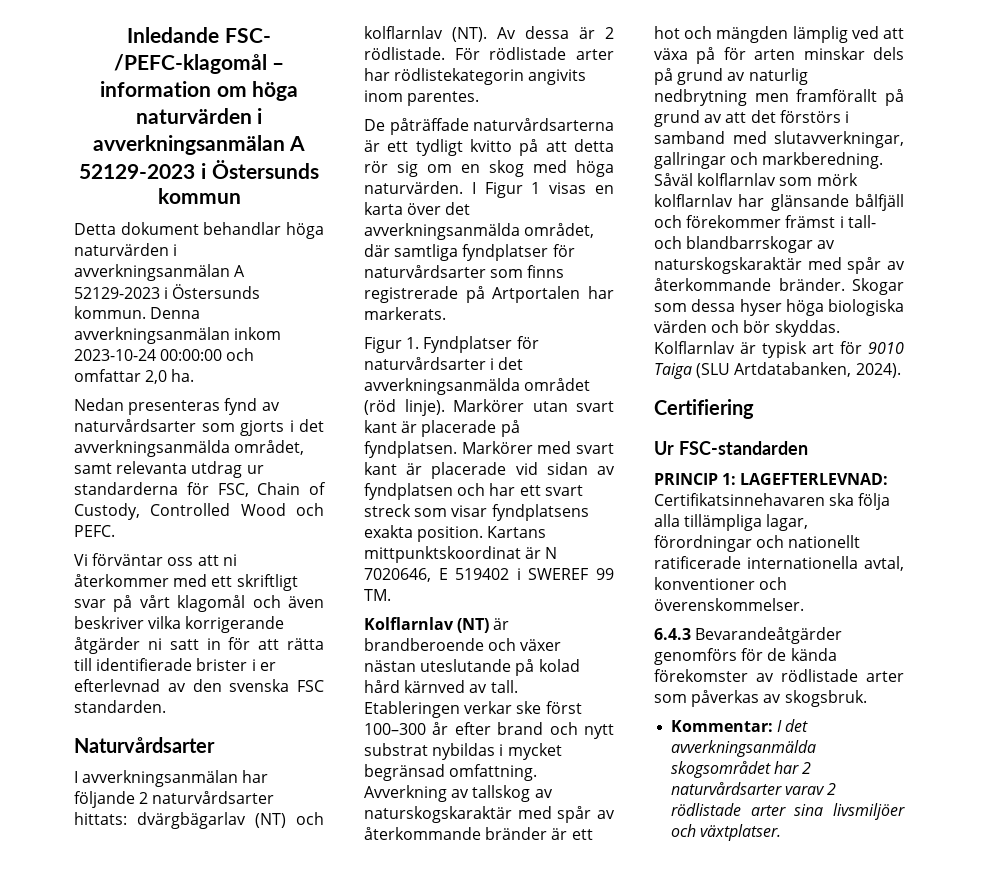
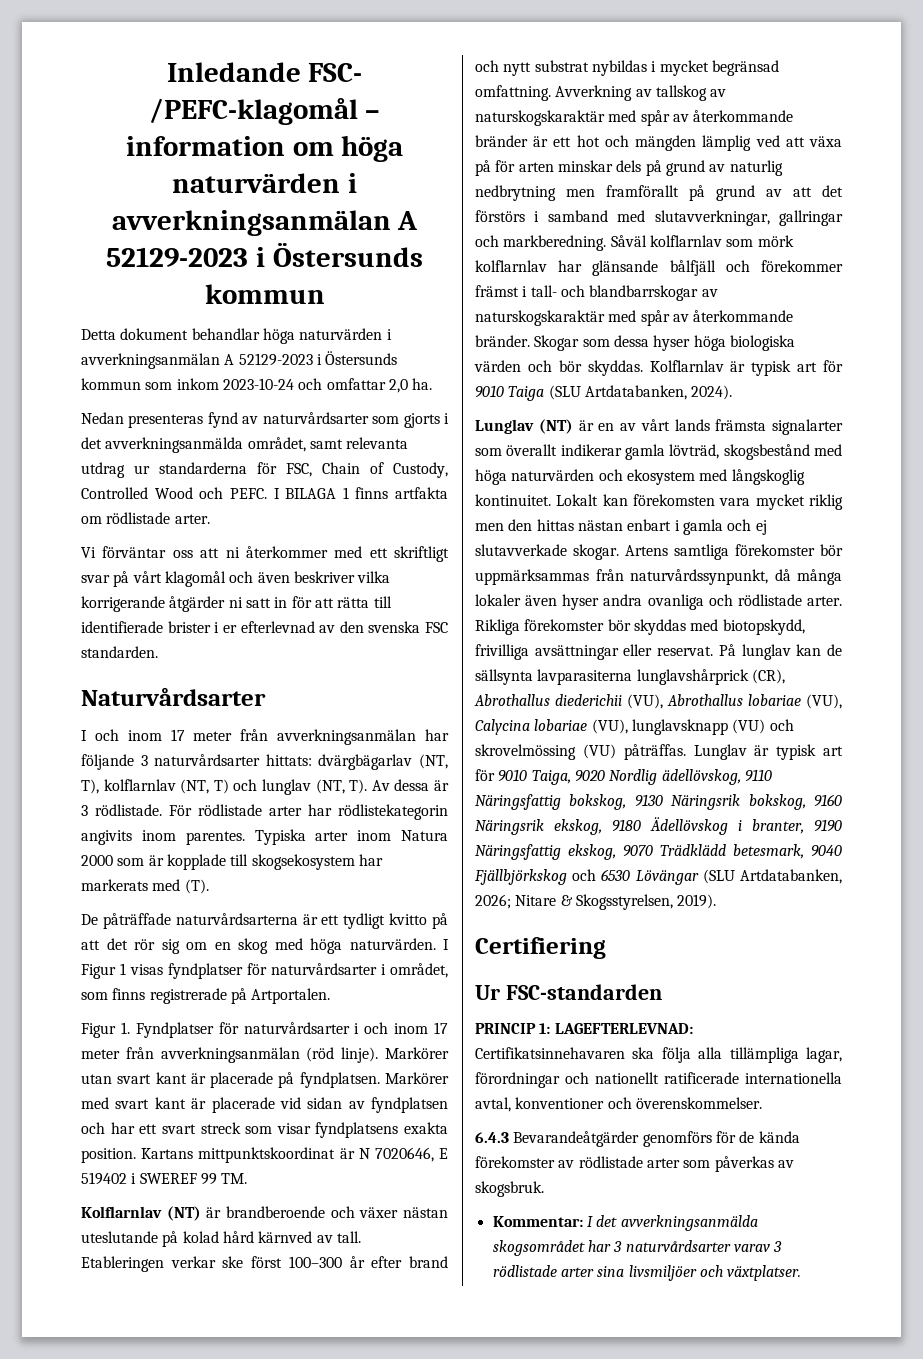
- Detta dokument behandlar höga naturvärden i avverkningsanmälan A 52129-2023 i Östersunds kommun. Denna avverkningsanmälan inkom 2023-10-24 00:00:00 och omfattar 2,0 ha.
+ Detta dokument behandlar höga naturvärden i avverkningsanmälan A 52129-2023 i Östersunds kommun som inkom 2023-10-24 och omfattar 2,0 ha.
+ I BILAGA 1 finns artfakta om rödlistade arter.
- I avverkningsanmälan har följande 2 naturvårdsarter hittats: dvärgbägarlav (NT) och kolflarnlav (NT). Av dessa är 2 rödlistade.
+ I och inom 17 meter från avverkningsanmälan har följande 3 naturvårdsarter hittats: dvärgbägarlav (NT, T), kolflarnlav (NT, T) och lunglav (NT, T). Av dessa är 3 rödlistade.
+ Typiska arter inom Natura 2000 som är kopplade till skogsekosystem har markerats med (T).
- De påträffade naturvårdsarterna är ett tydligt kvitto på att detta rör sig om en skog med höga naturvärden.
+ De påträffade naturvårdsarterna är ett tydligt kvitto på att det rör sig om en skog med höga naturvärden.
- I Figur 1 visas en karta över det avverkningsanmälda området, där samtliga fyndplatser för naturvårdsarter som finns registrerade på Artportalen har markerats.
+ I Figur 1 visas fyndplatser för naturvårdsarter i området, som finns registrerade på Artportalen.
- Figur 1. Fyndplatser för naturvårdsarter i det avverkningsanmälda området (röd linje).
+ Figur 1. Fyndplatser för naturvårdsarter i och inom 17 meter från avverkningsanmälan (röd linje).
+ Lunglav (NT) är en av vårt lands främsta signalarter som överallt indikerar gamla lövträd, skogsbestånd med höga naturvärden och ekosystem med långskoglig kontinuitet. Lokalt kan förekomsten vara mycket riklig men den hittas nästan enbart i gamla och ej slutavverkade skogar. Artens samtliga förekomster bör uppmärksammas från naturvårdssynpunkt, då många lokaler även hyser andra ovanliga och rödlistade arter. Rikliga förekomster bör skyddas med biotopskydd, frivilliga avsättningar eller reservat. På lunglav kan de sällsynta lavparasiterna lunglavshårprick (CR), Abrothallus diederichii (VU), Abrothallus lobariae (VU), Calycina lobariae (VU), lunglavsknapp (VU) och skrovelmössing (VU) påträffas. Lunglav är typisk art för 9010 Taiga, 9020 Nordlig ädellövskog, 9110 Näringsfattig bokskog, 9130 Näringsrik bokskog, 9160 Näringsrik ekskog, 9180 Ädellövskog i branter, 9190 Näringsfattig ekskog, 9070 Trädklädd betesmark, 9040 Fjällbjörkskog och 6530 Lövängar (SLU Artdatabanken, 2026; Nitare & Skogsstyrelsen, 2019).
- Kommentar: I det avverkningsanmälda skogsområdet har 2 naturvårdsarter varav 2 rödlistade arter sina livsmiljöer och växtplatser.
+ Kommentar: I det avverkningsanmälda skogsområdet har 3 naturvårdsarter varav 3 rödlistade arter sina livsmiljöer och växtplatser.

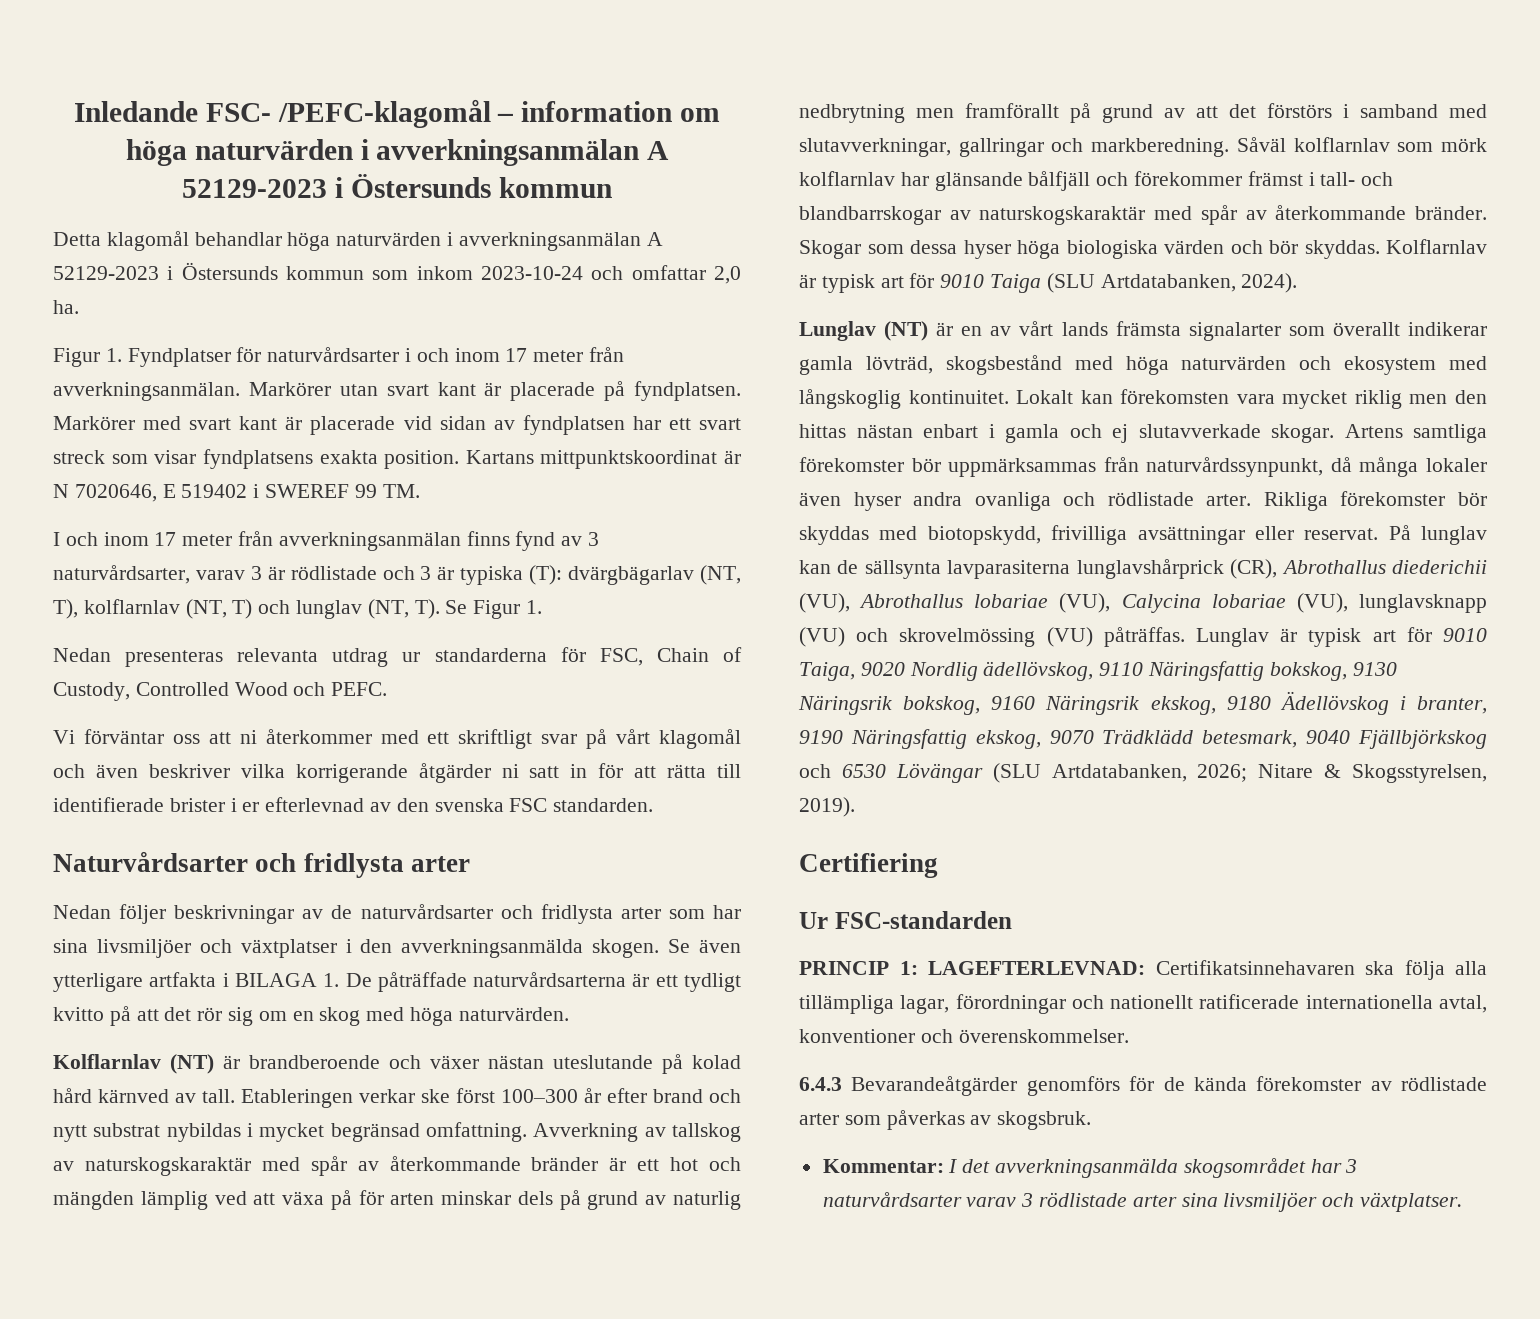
- Detta dokument behandlar höga naturvärden i avverkningsanmälan A 52129-2023 i Östersunds kommun som inkom 2023-10-24 och omfattar 2,0 ha.
+ Detta klagomål behandlar höga naturvärden i avverkningsanmälan A 52129-2023 i Östersunds kommun som inkom 2023-10-24 och omfattar 2,0 ha.
- Nedan presenteras fynd av naturvårdsarter som gjorts i det avverkningsanmälda området, samt relevanta utdrag ur standarderna för FSC, Chain of Custody, Controlled Wood och PEFC. I BILAGA 1 finns artfakta om rödlistade arter.
+ Figur 1. Fyndplatser för naturvårdsarter i och inom 17 meter från avverkningsanmälan. Markörer utan svart kant är placerade på fyndplatsen. Markörer med svart kant är placerade vid sidan av fyndplatsen har ett svart streck som visar fyndplatsens exakta position. Kartans mittpunktskoordinat är N 7020646, E 519402 i SWEREF 99 TM.
+ I och inom 17 meter från avverkningsanmälan finns fynd av 3 naturvårdsarter, varav 3 är rödlistade och 3 är typiska (T): dvärgbägarlav (NT, T), kolflarnlav (NT, T) och lunglav (NT, T). Se Figur 1.
+ Nedan presenteras relevanta utdrag ur standarderna för FSC, Chain of Custody, Controlled Wood och PEFC.
- Naturvårdsarter
- I och inom 17 meter från avverkningsanmälan har följande 3 naturvårdsarter hittats: dvärgbägarlav (NT, T), kolflarnlav (NT, T) och lunglav (NT, T). Av dessa är 3 rödlistade. För rödlistade arter har rödlistekategorin angivits inom parentes. Typiska arter inom Natura 2000 som är kopplade till skogsekosystem har markerats med (T).
- De påträffade naturvårdsarterna är ett tydligt kvitto på att det rör sig om en skog med höga naturvärden. I Figur 1 visas fyndplatser för naturvårdsarter i området, som finns registrerade på Artportalen.
- Figur 1. Fyndplatser för naturvårdsarter i och inom 17 meter från avverkningsanmälan (röd linje). Markörer utan svart kant är placerade på fyndplatsen. Markörer med svart kant är placerade vid sidan av fyndplatsen och har ett svart streck som visar fyndplatsens exakta position. Kartans mittpunktskoordinat är N 7020646, E 519402 i SWEREF 99 TM.
+ Naturvårdsarter och fridlysta arter
+ Nedan följer beskrivningar av de naturvårdsarter och fridlysta arter som har sina livsmiljöer och växtplatser i den avverkningsanmälda skogen. Se även ytterligare artfakta i BILAGA 1. De påträffade naturvårdsarterna är ett tydligt kvitto på att det rör sig om en skog med höga naturvärden.

